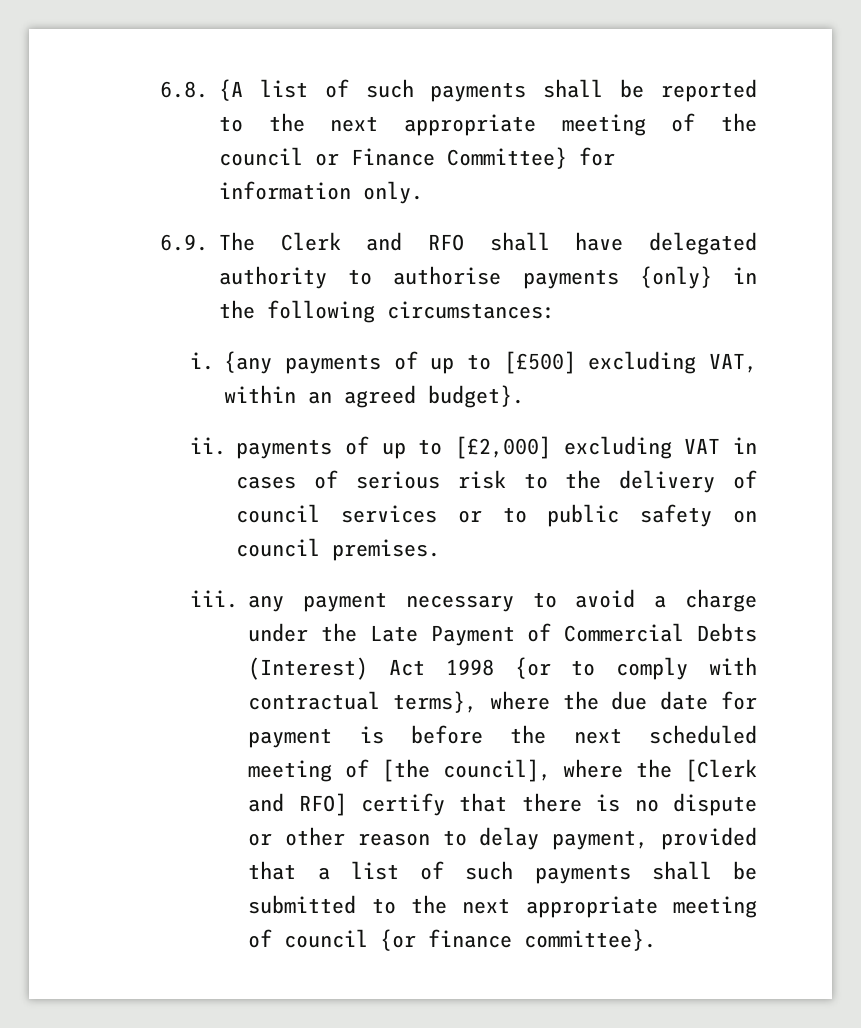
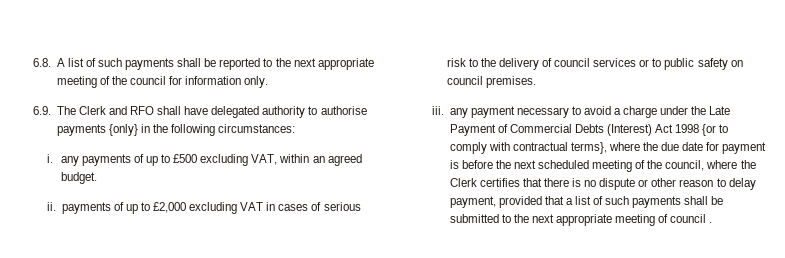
- 6.8. {A list of such payments shall be reported to the next appropriate meeting of the council or Finance Committee} for information only.
+ 6.8. A list of such payments shall be reported to the next appropriate meeting of the council for information only.
- i. {any payments of up to [£500] excluding VAT, within an agreed budget}.
+ i. any payments of up to £500 excluding VAT, within an agreed budget.
- ii. payments of up to [£2,000] excluding VAT in cases of serious risk to the delivery of council services or to public safety on council premises.
+ ii. payments of up to £2,000 excluding VAT in cases of serious risk to the delivery of council services or to public safety on council premises.
- iii. any payment necessary to avoid a charge under the Late Payment of Commercial Debts (Interest) Act 1998 {or to comply with contractual terms}, where the due date for payment is before the next scheduled meeting of [the council], where the [Clerk and RFO] certify that there is no dispute or other reason to delay payment, provided that a list of such payments shall be submitted to the next appropriate meeting of council {or finance committee}.
+ iii. any payment necessary to avoid a charge under the Late Payment of Commercial Debts (Interest) Act 1998 {or to comply with contractual terms}, where the due date for payment is before the next scheduled meeting of the council, where the Clerk certifies that there is no dispute or other reason to delay payment, provided that a list of such payments shall be submitted to the next appropriate meeting of council .

